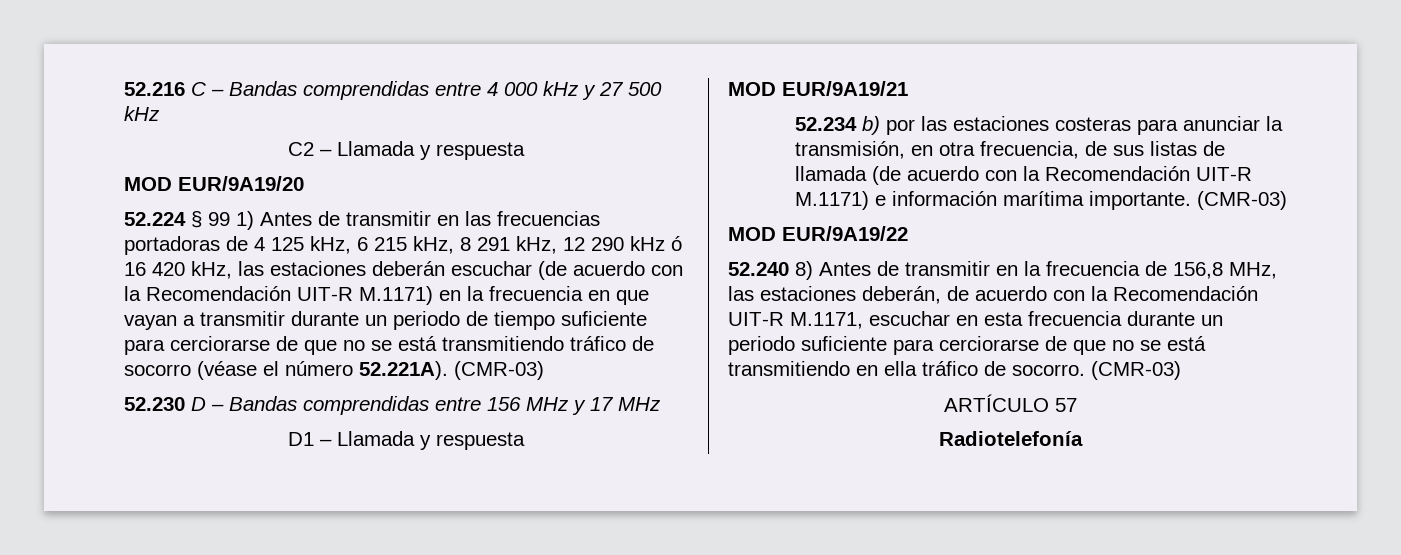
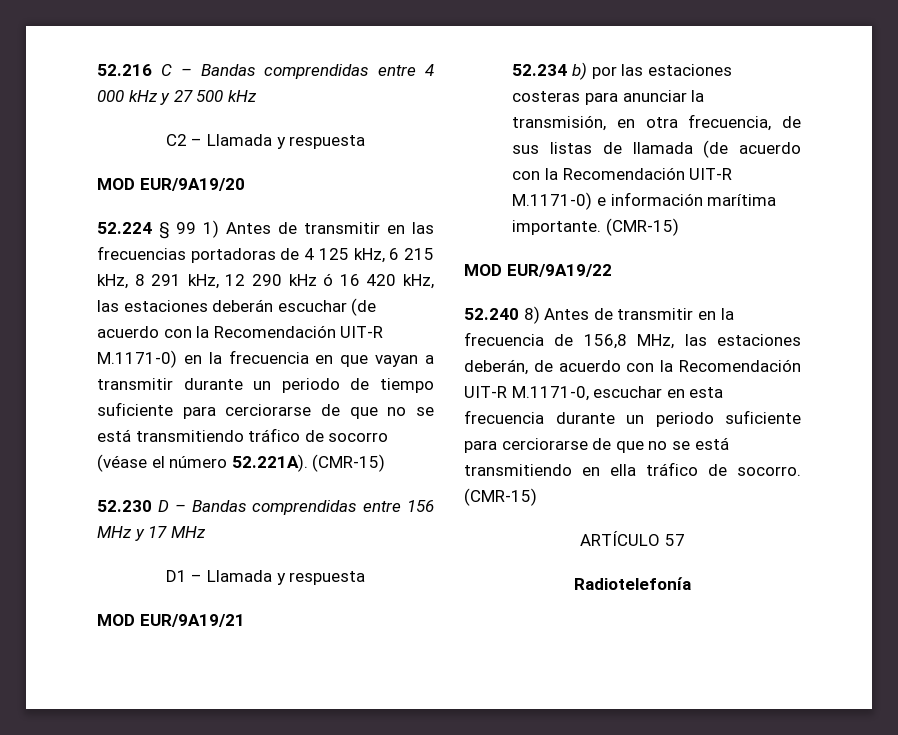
- 52.224 § 99 1) Antes de transmitir en las frecuencias portadoras de 4 125 kHz, 6 215 kHz, 8 291 kHz, 12 290 kHz ó 16 420 kHz, las estaciones deberán escuchar (de acuerdo con la Recomendación UIT-R M.1171) en la frecuencia en que vayan a transmitir durante un periodo de tiempo suficiente para cerciorarse de que no se está transmitiendo tráfico de socorro (véase el número 52.221A). (CMR-03)
+ 52.224 § 99 1) Antes de transmitir en las frecuencias portadoras de 4 125 kHz, 6 215 kHz, 8 291 kHz, 12 290 kHz ó 16 420 kHz, las estaciones deberán escuchar (de acuerdo con la Recomendación UIT-R M.1171-0) en la frecuencia en que vayan a transmitir durante un periodo de tiempo suficiente para cerciorarse de que no se está transmitiendo tráfico de socorro (véase el número 52.221A). (CMR-15)
- 52.234 b) por las estaciones costeras para anunciar la transmisión, en otra frecuencia, de sus listas de llamada (de acuerdo con la Recomendación UIT-R M.1171) e información marítima importante. (CMR-03)
+ 52.234 b) por las estaciones costeras para anunciar la transmisión, en otra frecuencia, de sus listas de llamada (de acuerdo con la Recomendación UIT-R M.1171-0) e información marítima importante. (CMR-15)
- 52.240 8) Antes de transmitir en la frecuencia de 156,8 MHz, las estaciones deberán, de acuerdo con la Recomendación UIT-R M.1171, escuchar en esta frecuencia durante un periodo suficiente para cerciorarse de que no se está transmitiendo en ella tráfico de socorro. (CMR-03)
+ 52.240 8) Antes de transmitir en la frecuencia de 156,8 MHz, las estaciones deberán, de acuerdo con la Recomendación UIT-R M.1171-0, escuchar en esta frecuencia durante un periodo suficiente para cerciorarse de que no se está transmitiendo en ella tráfico de socorro. (CMR-15)

